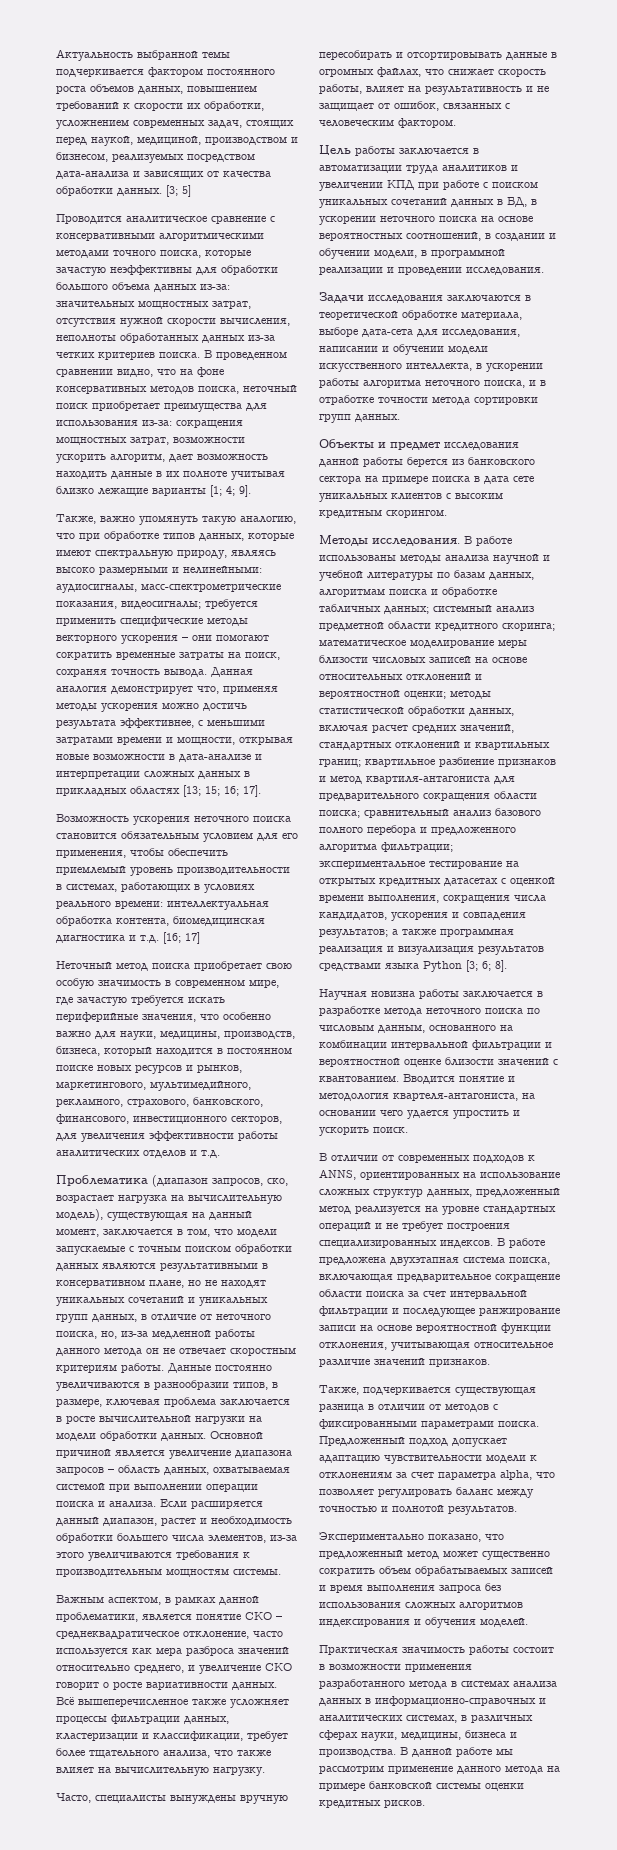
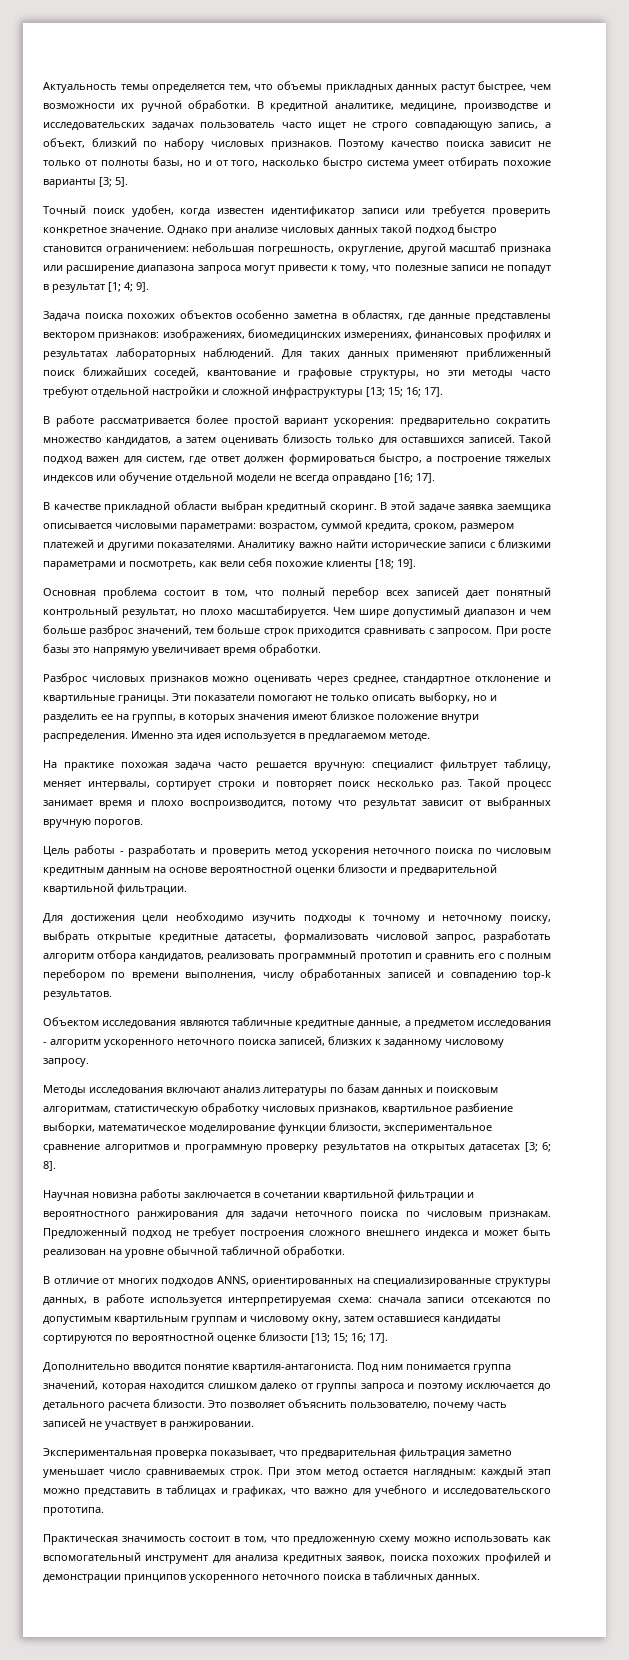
- Актуальность выбранной темы подчеркивается фактором постоянного роста объемов данных, повышением требований к скорости их обработки, усложнением современных задач, стоящих перед наукой, медициной, производством и бизнесом, реализуемых посредством дата-анализа и зависящих от качества обработки данных. [3; 5]
- Проводится аналитическое сравнение с консервативными алгоритмическими методами точного поиска, которые зачастую неэффективны для обработки большого объема данных из-за: значительных мощностных затрат, отсутствия нужной скорости вычисления, неполноты обработанных данных из-за четких критериев поиска. В проведенном сравнении видно, что на фоне консервативных методов поиска, неточный поиск приобретает преимущества для использования из-за: сокращения мощностных затрат, возможности ускорить алгоритм, дает возможность находить данные в их полноте учитывая близко лежащие варианты [1; 4; 9].
- Также, важно упомянуть такую аналогию, что при обработке типов данных, которые имеют спектральную природу, являясь высоко размерными и нелинейными: аудиосигналы, масс-спектрометрические показания, видеосигналы; требуется применить специфические методы векторного ускорения – они помогают сократить временные затраты на поиск, сохраняя точность вывода. Данная аналогия демонстрирует что, применяя методы ускорения можно достичь результата эффективнее, с меньшими затратами времени и мощности, открывая новые возможности в дата-анализе и интерпретации сложных данных в прикладных областях [13; 15; 16; 17].
- Возможность ускорения неточного поиска становится обязательным условием для его применения, чтобы обеспечить приемлемый уровень производительности в системах, работающих в условиях реального времени: интеллектуальная обработка контента, биомедицинская диагностика и т.д. [16; 17]
- Неточный метод поиска приобретает свою особую значимость в современном мире, где зачастую требуется искать периферийные значения, что особенно важно для науки, медицины, производств, бизнеса, который находится в постоянном поиске новых ресурсов и рынков, маркетингового, мультимедийного, рекламного, страхового, банковского, финансового, инвестиционного секторов, для увеличения эффективности работы аналитических отделов и т.д.
- Проблематика (диапазон запросов, ско, возрастает нагрузка на вычислительную модель), существующая на данный момент, заключается в том, что модели запускаемые с точным поиском обработки данных являются результативными в консервативном плане, но не находят уникальных сочетаний и уникальных групп данных, в отличие от неточного поиска, но, из-за медленной работы данного метода он не отвечает скоростным критериям работы. Данные постоянно увеличиваются в разнообразии типов, в размере, ключевая проблема заключается в росте вычислительной нагрузки на модели обработки данных. Основной причиной является увеличение диапазона запросов – область данных, охватываемая системой при выполнении операции поиска и анализа. Если расширяется данный диапазон, растет и необходимость обработки большего числа элементов, из-за этого увеличиваются требования к производительным мощностям системы.
- Важным аспектом, в рамках данной проблематики, является понятие СКО – среднеквадратическое отклонение, часто используется как мера разброса значений относительно среднего, и увеличение СКО говорит о росте вариативности данных. Всё вышеперечисленное также усложняет процессы фильтрации данных, кластеризации и классификации, требует более тщательного анализа, что также влияет на вычислительную нагрузку.
- Часто, специалисты вынуждены вручную пересобирать и отсортировывать данные в огромных файлах, что снижает скорость работы, влияет на результативность и не защищает от ошибок, связанных с человеческим фактором.
- Цель работы заключается в автоматизации труда аналитиков и увеличении КПД при работе с поиском уникальных сочетаний данных в БД, в ускорении неточного поиска на основе вероятностных соотношений, в создании и обучении модели, в программной реализации и проведении исследования.
- Задачи исследования заключаются в теоретической обработке материала, выборе дата-сета для исследования, написании и обучении модели искусственного интеллекта, в ускорении работы алгоритма неточного поиска, и в отработке точности метода сортировки групп данных.
- Объекты и предмет исследования данной работы берется из банковского сектора на примере поиска в дата сете уникальных клиентов с высоким кредитным скорингом.
- Методы исследования. В работе использованы методы анализа научной и учебной литературы по базам данных, алгоритмам поиска и обработке табличных данных; системный анализ предметной области кредитного скоринга; математическое моделирование меры близости числовых записей на основе относительных отклонений и вероятностной оценки; методы статистической обработки данных, включая расчет средних значений, стандартных отклонений и квартильных границ; квартильное разбиение признаков и метод квартиля-антагониста для предварительного сокращения области поиска; сравнительный анализ базового полного перебора и предложенного алгоритма фильтрации; экспериментальное тестирование на открытых кредитных датасетах с оценкой времени выполнения, сокращения числа кандидатов, ускорения и совпадения результатов; а также программная реализация и визуализация результатов средствами языка Python [3; 6; 8].
+ Актуальность темы определяется тем, что объемы прикладных данных растут быстрее, чем возможности их ручной обработки. В кредитной аналитике, медицине, производстве и исследовательских задачах пользователь часто ищет не строго совпадающую запись, а объект, близкий по набору числовых признаков. Поэтому качество поиска зависит не только от полноты базы, но и от того, насколько быстро система умеет отбирать похожие варианты [3; 5].
+ Точный поиск удобен, когда известен идентификатор записи или требуется проверить конкретное значение. Однако при анализе числовых данных такой подход быстро становится ограничением: небольшая погрешность, округление, другой масштаб признака или расширение диапазона запроса могут привести к тому, что полезные записи не попадут в результат [1; 4; 9].
+ Задача поиска похожих объектов особенно заметна в областях, где данные представлены вектором признаков: изображениях, биомедицинских измерениях, финансовых профилях и результатах лабораторных наблюдений. Для таких данных применяют приближенный поиск ближайших соседей, квантование и графовые структуры, но эти методы часто требуют отдельной настройки и сложной инфраструктуры [13; 15; 16; 17].
+ В работе рассматривается более простой вариант ускорения: предварительно сократить множество кандидатов, а затем оценивать близость только для оставшихся записей. Такой подход важен для систем, где ответ должен формироваться быстро, а построение тяжелых индексов или обучение отдельной модели не всегда оправдано [16; 17].
+ В качестве прикладной области выбран кредитный скоринг. В этой задаче заявка заемщика описывается числовыми параметрами: возрастом, суммой кредита, сроком, размером платежей и другими показателями. Аналитику важно найти исторические записи с близкими параметрами и посмотреть, как вели себя похожие клиенты [18; 19].
+ Основная проблема состоит в том, что полный перебор всех записей дает понятный контрольный результат, но плохо масштабируется. Чем шире допустимый диапазон и чем больше разброс значений, тем больше строк приходится сравнивать с запросом. При росте базы это напрямую увеличивает время обработки.
+ Разброс числовых признаков можно оценивать через среднее, стандартное отклонение и квартильные границы. Эти показатели помогают не только описать выборку, но и разделить ее на группы, в которых значения имеют близкое положение внутри распределения. Именно эта идея используется в предлагаемом методе.
+ На практике похожая задача часто решается вручную: специалист фильтрует таблицу, меняет интервалы, сортирует строки и повторяет поиск несколько раз. Такой процесс занимает время и плохо воспроизводится, потому что результат зависит от выбранных вручную порогов.
+ Цель работы - разработать и проверить метод ускорения неточного поиска по числовым кредитным данным на основе вероятностной оценки близости и предварительной квартильной фильтрации.
+ Для достижения цели необходимо изучить подходы к точному и неточному поиску, выбрать открытые кредитные датасеты, формализовать числовой запрос, разработать алгоритм отбора кандидатов, реализовать программный прототип и сравнить его с полным перебором по времени выполнения, числу обработанных записей и совпадению top-k результатов.
+ Объектом исследования являются табличные кредитные данные, а предметом исследования - алгоритм ускоренного неточного поиска записей, близких к заданному числовому запросу.
+ Методы исследования включают анализ литературы по базам данных и поисковым алгоритмам, статистическую обработку числовых признаков, квартильное разбиение выборки, математическое моделирование функции близости, экспериментальное сравнение алгоритмов и программную проверку результатов на открытых датасетах [3; 6; 8].
- Научная новизна работы заключается в разработке метода неточного поиска по числовым данным, основанного на комбинации интервальной фильтрации и вероятностной оценке близости значений с квантованием. Вводится понятие и методология квартеля-антагониста, на основании чего удается упростить и ускорить поиск.
- В отличии от современных подходов к ANNS, ориентированных на использование сложных структур данных, предложенный метод реализуется на уровне стандартных операций и не требует построения специализированных индексов. В работе предложена двухэтапная система поиска, включающая предварительное сокращение области поиска за счет интервальной фильтрации и последующее ранжирование записи на основе вероятностной функции отклонения, учитывающая относительное различие значений признаков.
- Также, подчеркивается существующая разница в отличии от методов с фиксированными параметрами поиска. Предложенный подход допускает адаптацию чувствительности модели к отклонениям за счет параметра alpha, что позволяет регулировать баланс между точностью и полнотой результатов.
- Экспериментально показано, что предложенный метод может существенно сократить объем обрабатываемых записей и время выполнения запроса без использования сложных алгоритмов индексирования и обучения моделей.
+ Научная новизна работы заключается в сочетании квартильной фильтрации и вероятностного ранжирования для задачи неточного поиска по числовым признакам. Предложенный подход не требует построения сложного внешнего индекса и может быть реализован на уровне обычной табличной обработки.
+ В отличие от многих подходов ANNS, ориентированных на специализированные структуры данных, в работе используется интерпретируемая схема: сначала записи отсекаются по допустимым квартильным группам и числовому окну, затем оставшиеся кандидаты сортируются по вероятностной оценке близости [13; 15; 16; 17].
+ Дополнительно вводится понятие квартиля-антагониста. Под ним понимается группа значений, которая находится слишком далеко от группы запроса и поэтому исключается до детального расчета близости. Это позволяет объяснить пользователю, почему часть записей не участвует в ранжировании.
+ Экспериментальная проверка показывает, что предварительная фильтрация заметно уменьшает число сравниваемых строк. При этом метод остается наглядным: каждый этап можно представить в таблицах и графиках, что важно для учебного и исследовательского прототипа.
- Практическая значимость работы состоит в возможности применения разработанного метода в системах анализа данных в информационно-справочных и аналитических системах, в различных сферах науки, медицины, бизнеса и производства. В данной работе мы рассмотрим применение данного метода на примере банковской системы оценки кредитных рисков.
+ Практическая значимость состоит в том, что предложенную схему можно использовать как вспомогательный инструмент для анализа кредитных заявок, поиска похожих профилей и демонстрации принципов ускоренного неточного поиска в табличных данных.

